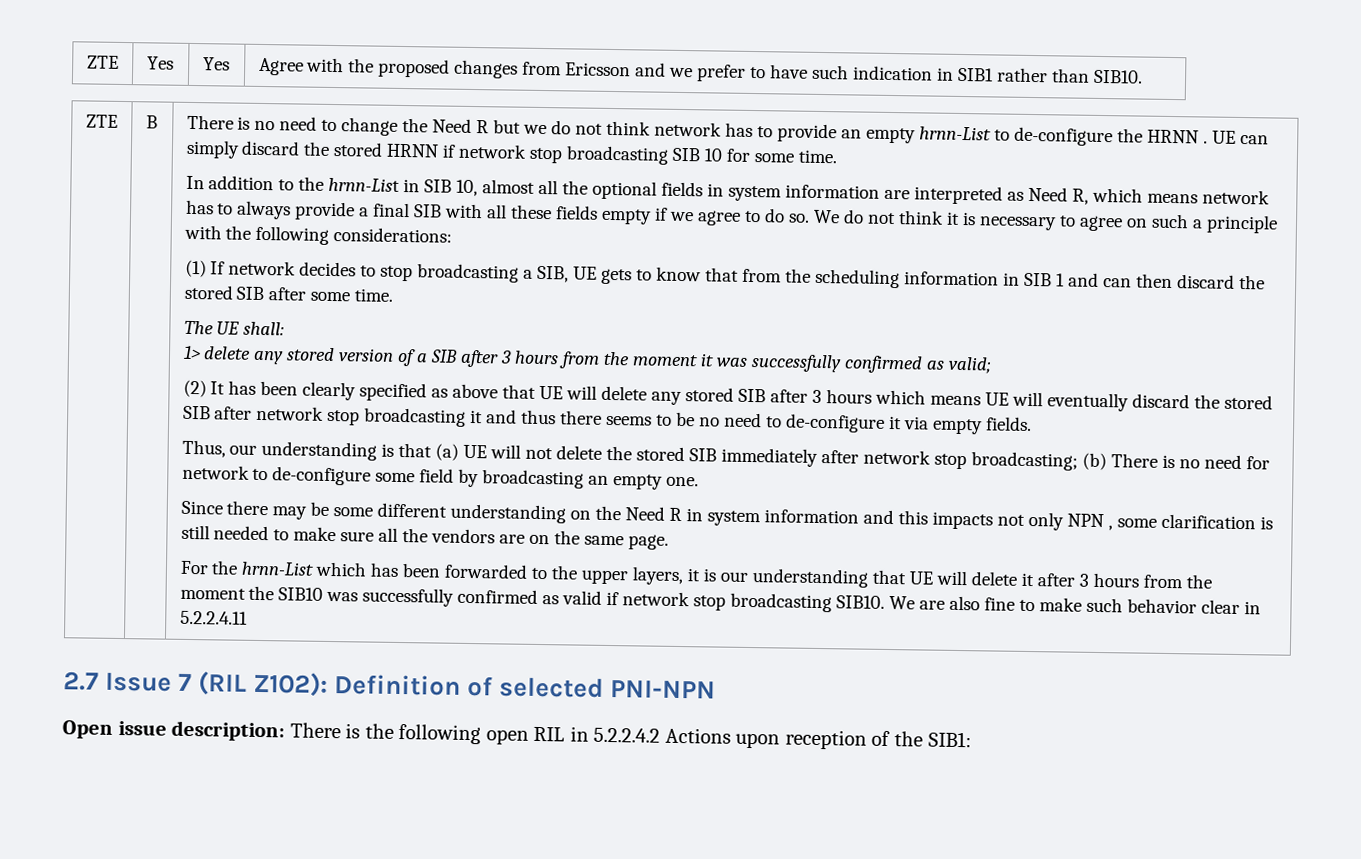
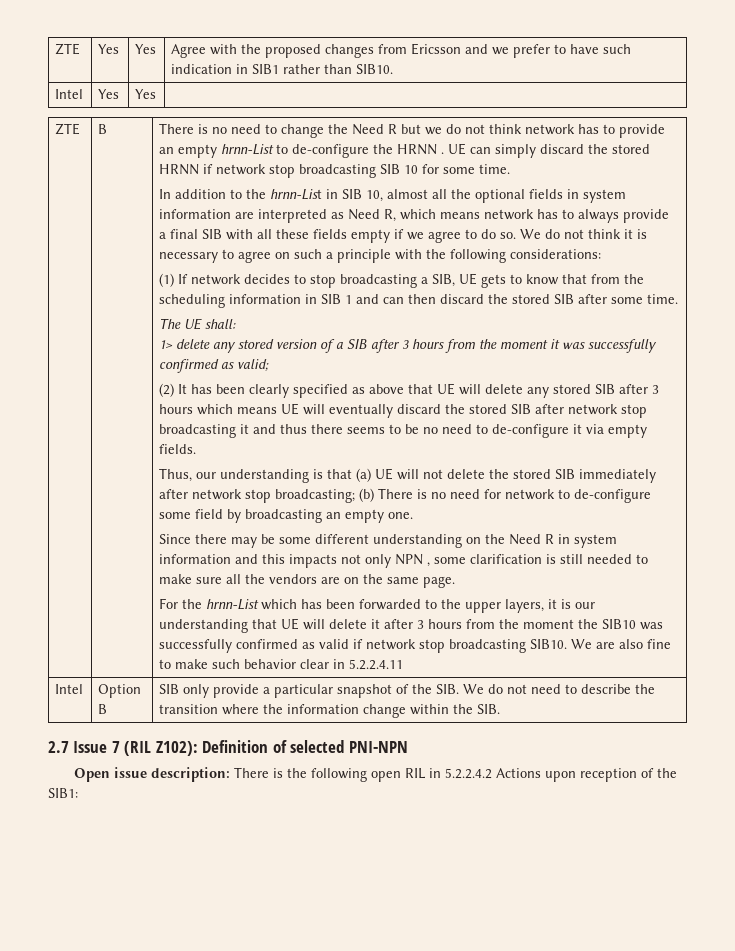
+ Intel | Yes | Yes |
+ Intel | Option B | SIB only provide a particular snapshot of the SIB. We do not need to describe the transition where the information change within the SIB.

